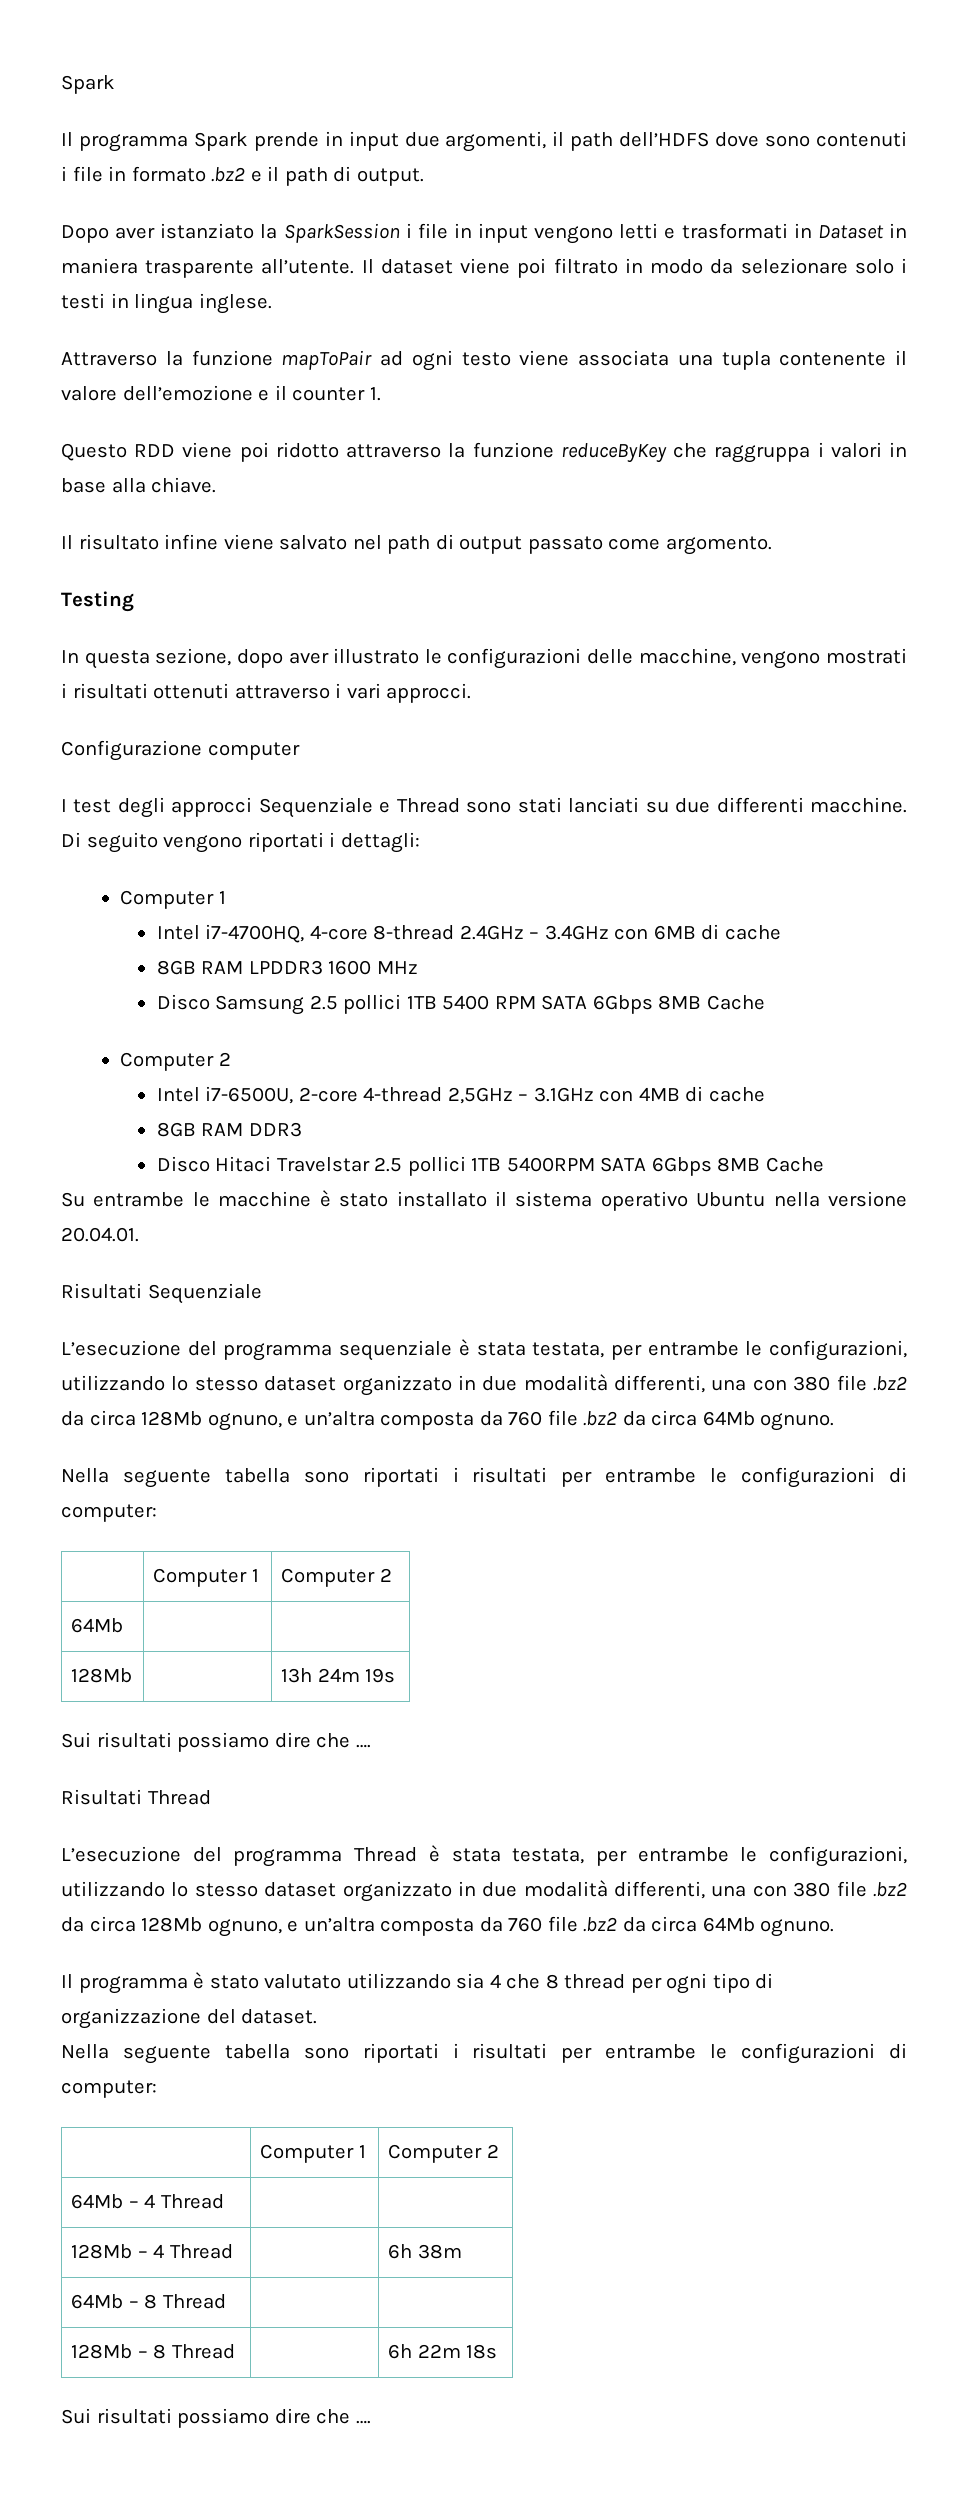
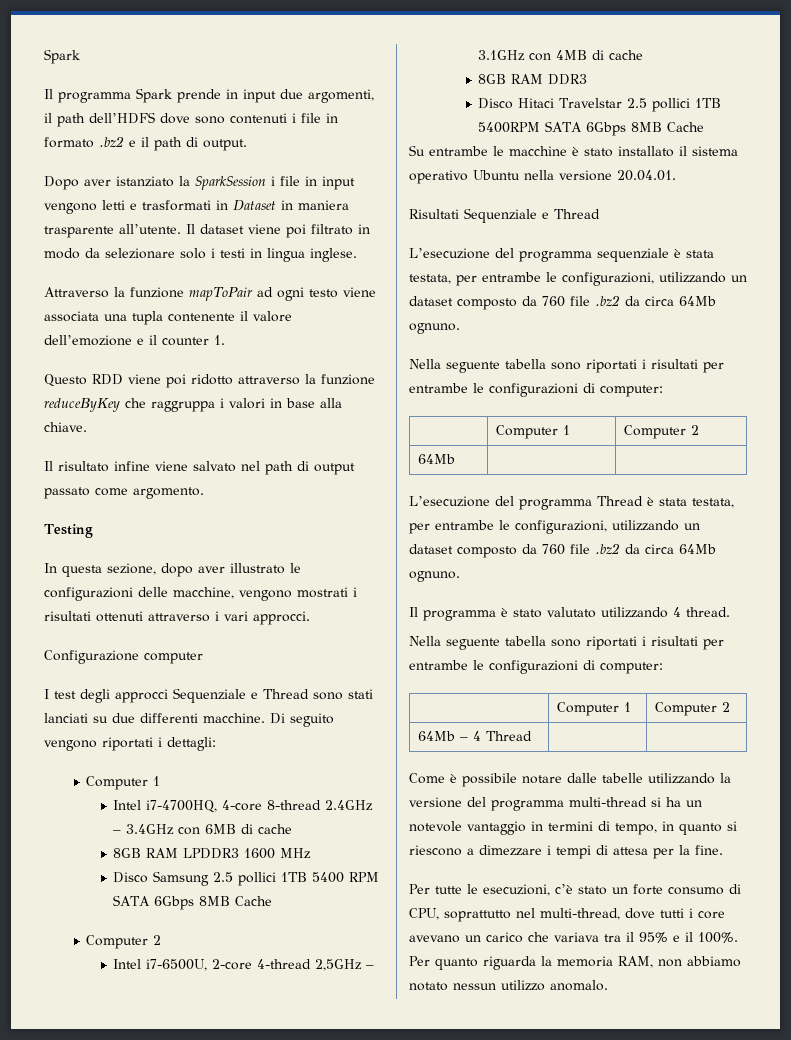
- Risultati Sequenziale
+ Risultati Sequenziale e Thread
- L’esecuzione del programma sequenziale è stata testata, per entrambe le configurazioni, utilizzando lo stesso dataset organizzato in due modalità differenti, una con 380 file .bz2 da circa 128Mb ognuno, e un’altra composta da 760 file .bz2 da circa 64Mb ognuno.
+ L’esecuzione del programma sequenziale è stata testata, per entrambe le configurazioni, utilizzando un dataset composto da 760 file .bz2 da circa 64Mb ognuno.
- 128Mb | | 13h 24m 19s
- Sui risultati possiamo dire che ….
- Risultati Thread
- L’esecuzione del programma Thread è stata testata, per entrambe le configurazioni, utilizzando lo stesso dataset organizzato in due modalità differenti, una con 380 file .bz2 da circa 128Mb ognuno, e un’altra composta da 760 file .bz2 da circa 64Mb ognuno.
+ L’esecuzione del programma Thread è stata testata, per entrambe le configurazioni, utilizzando un dataset composto da 760 file .bz2 da circa 64Mb ognuno.
- Il programma è stato valutato utilizzando sia 4 che 8 thread per ogni tipo di organizzazione del dataset.
+ Il programma è stato valutato utilizzando 4 thread.
- 128Mb – 4 Thread | | 6h 38m
- 64Mb – 8 Thread | |
- 128Mb – 8 Thread | | 6h 22m 18s
- Sui risultati possiamo dire che ….
+ Come è possibile notare dalle tabelle utilizzando la versione del programma multi-thread si ha un notevole vantaggio in termini di tempo, in quanto si riescono a dimezzare i tempi di attesa per la fine.
+ Per tutte le esecuzioni, c’è stato un forte consumo di CPU, soprattutto nel multi-thread, dove tutti i core avevano un carico che variava tra il 95% e il 100%. Per quanto riguarda la memoria RAM, non abbiamo notato nessun utilizzo anomalo.

